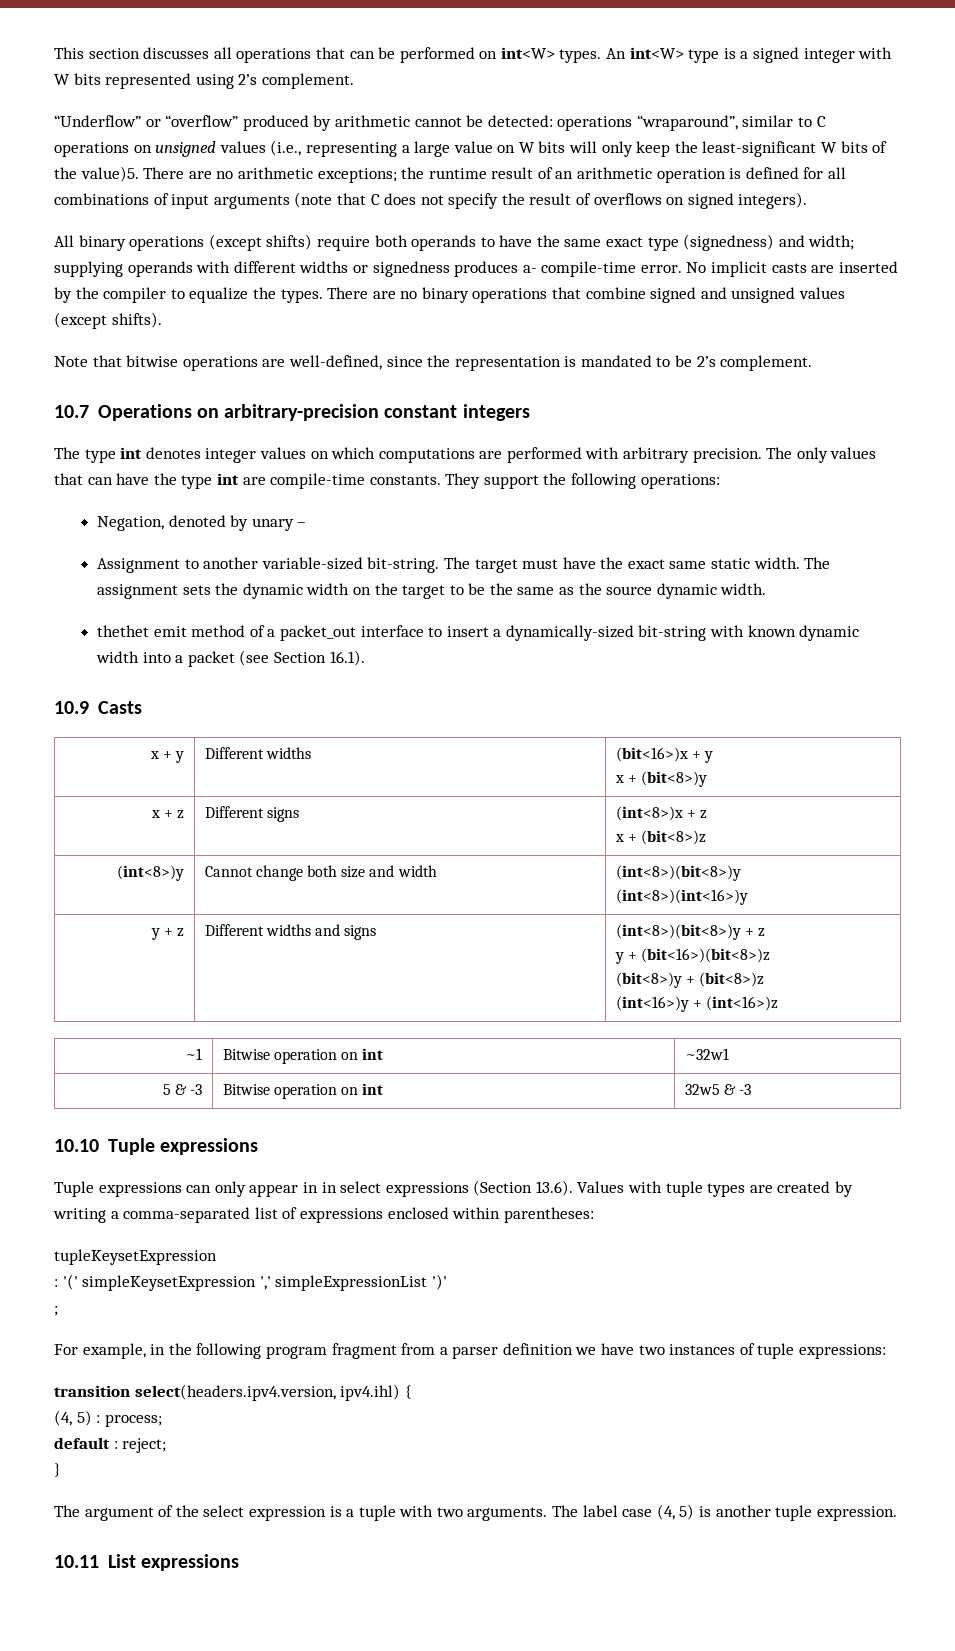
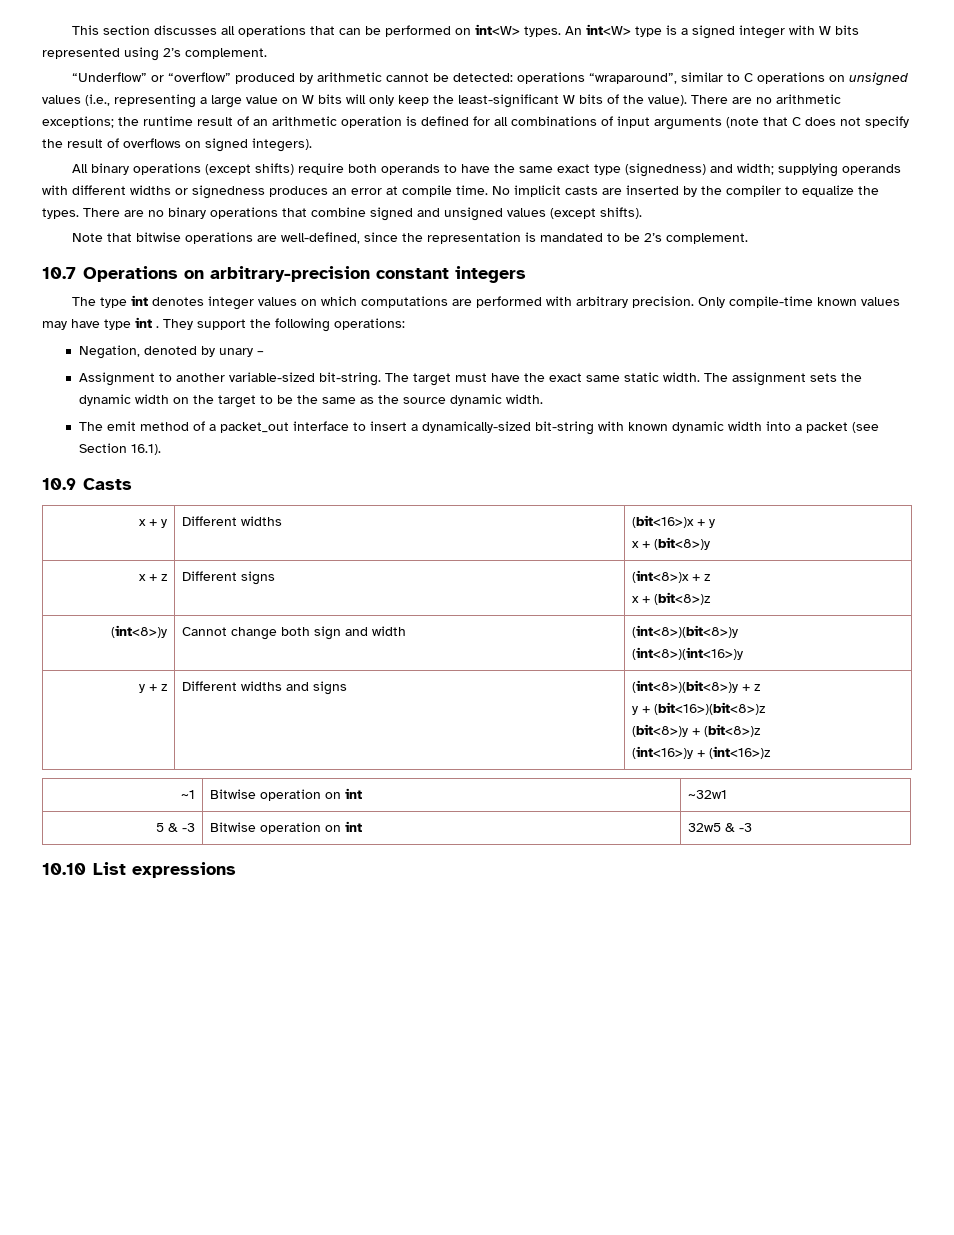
- “Underflow” or “overflow” produced by arithmetic cannot be detected: operations “wraparound”, similar to C operations on unsigned values (i.e., representing a large value on W bits will only keep the least-significant W bits of the value)5.
+ “Underflow” or “overflow” produced by arithmetic cannot be detected: operations “wraparound”, similar to C operations on unsigned values (i.e., representing a large value on W bits will only keep the least-significant W bits of the value).
- All binary operations (except shifts) require both operands to have the same exact type (signedness) and width; supplying operands with different widths or signedness produces a- compile-time error.
+ All binary operations (except shifts) require both operands to have the same exact type (signedness) and width; supplying operands with different widths or signedness produces an error at compile time.
- The only values that can have the type int are compile-time constants.
+ Only compile-time known values may have type int .
- thethet emit method of a packet_out interface to insert a dynamically-sized bit-string with known dynamic width into a packet (see Section 16.1).
+ The emit method of a packet_out interface to insert a dynamically-sized bit-string with known dynamic width into a packet (see Section 16.1).
- (int<8>)y | Cannot change both size and width | (int<8>)(bit<8>)y
+ (int<8>)y | Cannot change both sign and width | (int<8>)(bit<8>)y
- 10.10 Tuple expressions
- Tuple expressions can only appear in in select expressions (Section 13.6). Values with tuple types are created by writing a comma-separated list of expressions enclosed within parentheses:
- tupleKeysetExpression
- : '(' simpleKeysetExpression ',' simpleExpressionList ')'
- ;
- For example, in the following program fragment from a parser definition we have two instances of tuple expressions:
- transition select(headers.ipv4.version, ipv4.ihl) {
- (4, 5) : process;
- default : reject;
- }
- The argument of the select expression is a tuple with two arguments. The label case (4, 5) is another tuple expression.
- 10.11 List expressions
+ 10.10 List expressions

